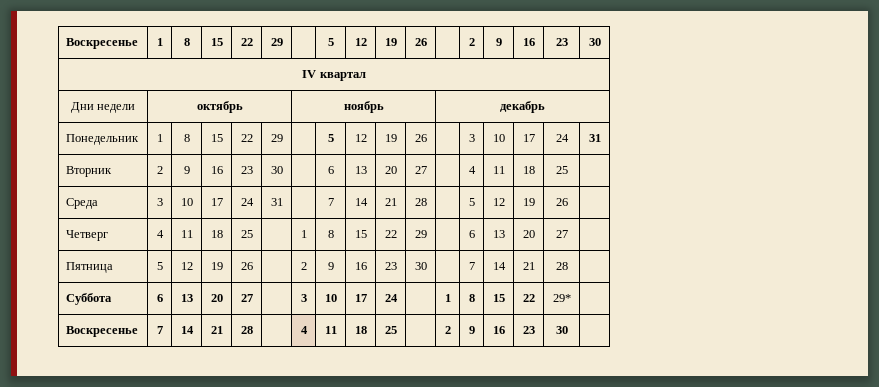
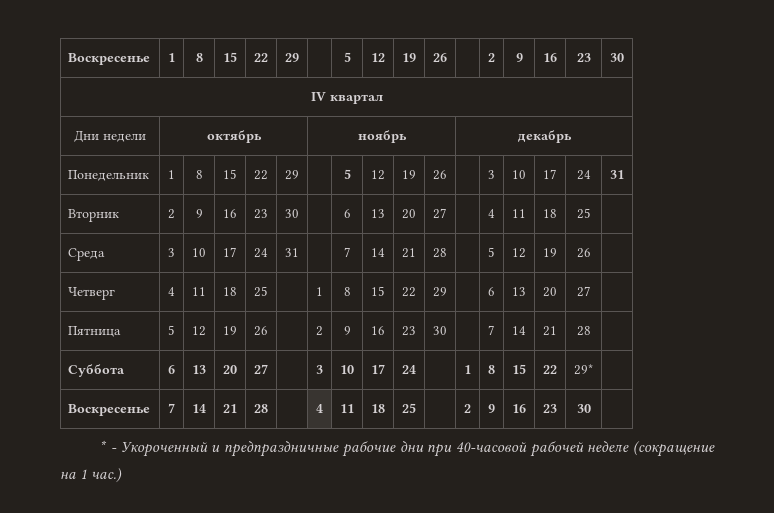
+ * - Укороченный и предпраздничные рабочие дни при 40-часовой рабочей неделе (сокращение на 1 час.)

